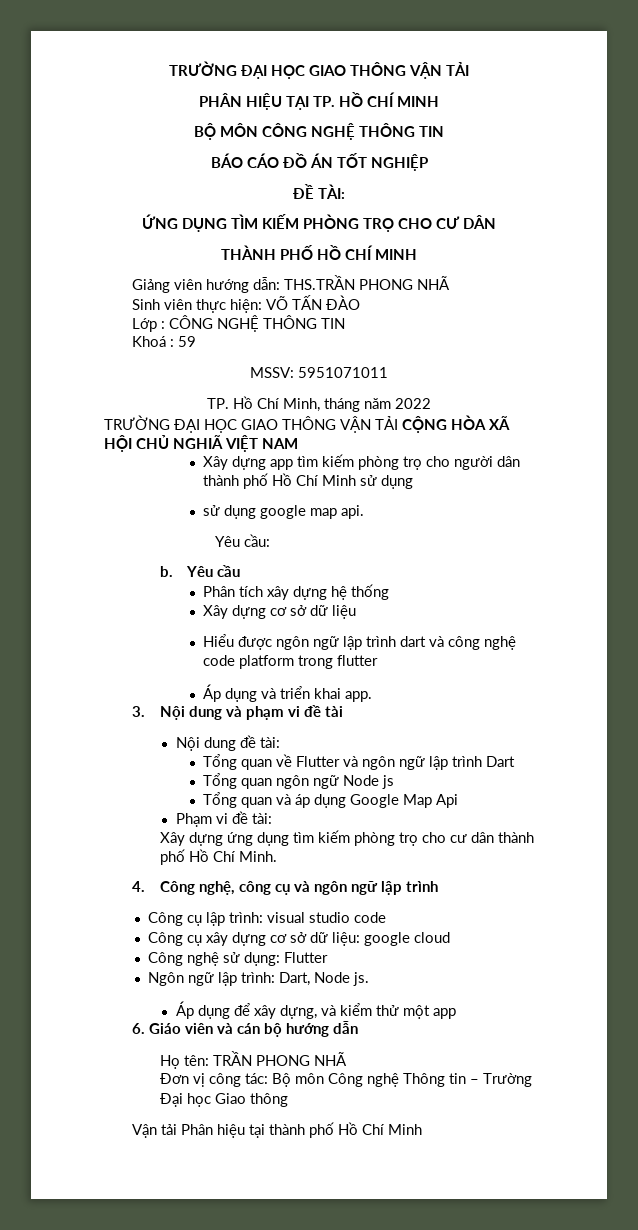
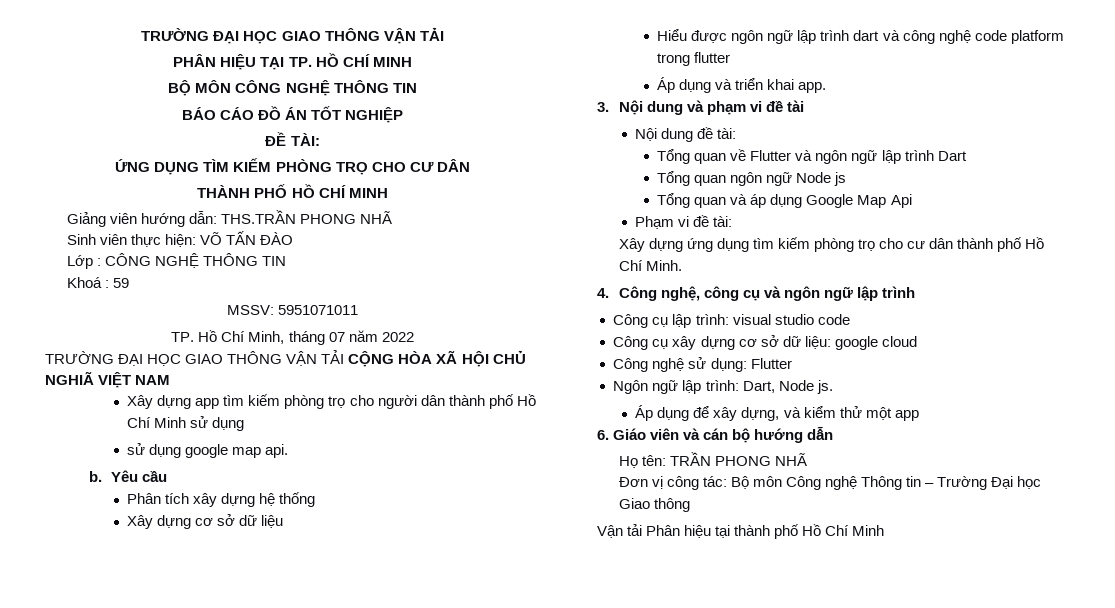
- TP. Hồ Chí Minh, tháng năm 2022
+ TP. Hồ Chí Minh, tháng 07 năm 2022
- Yêu cầu:

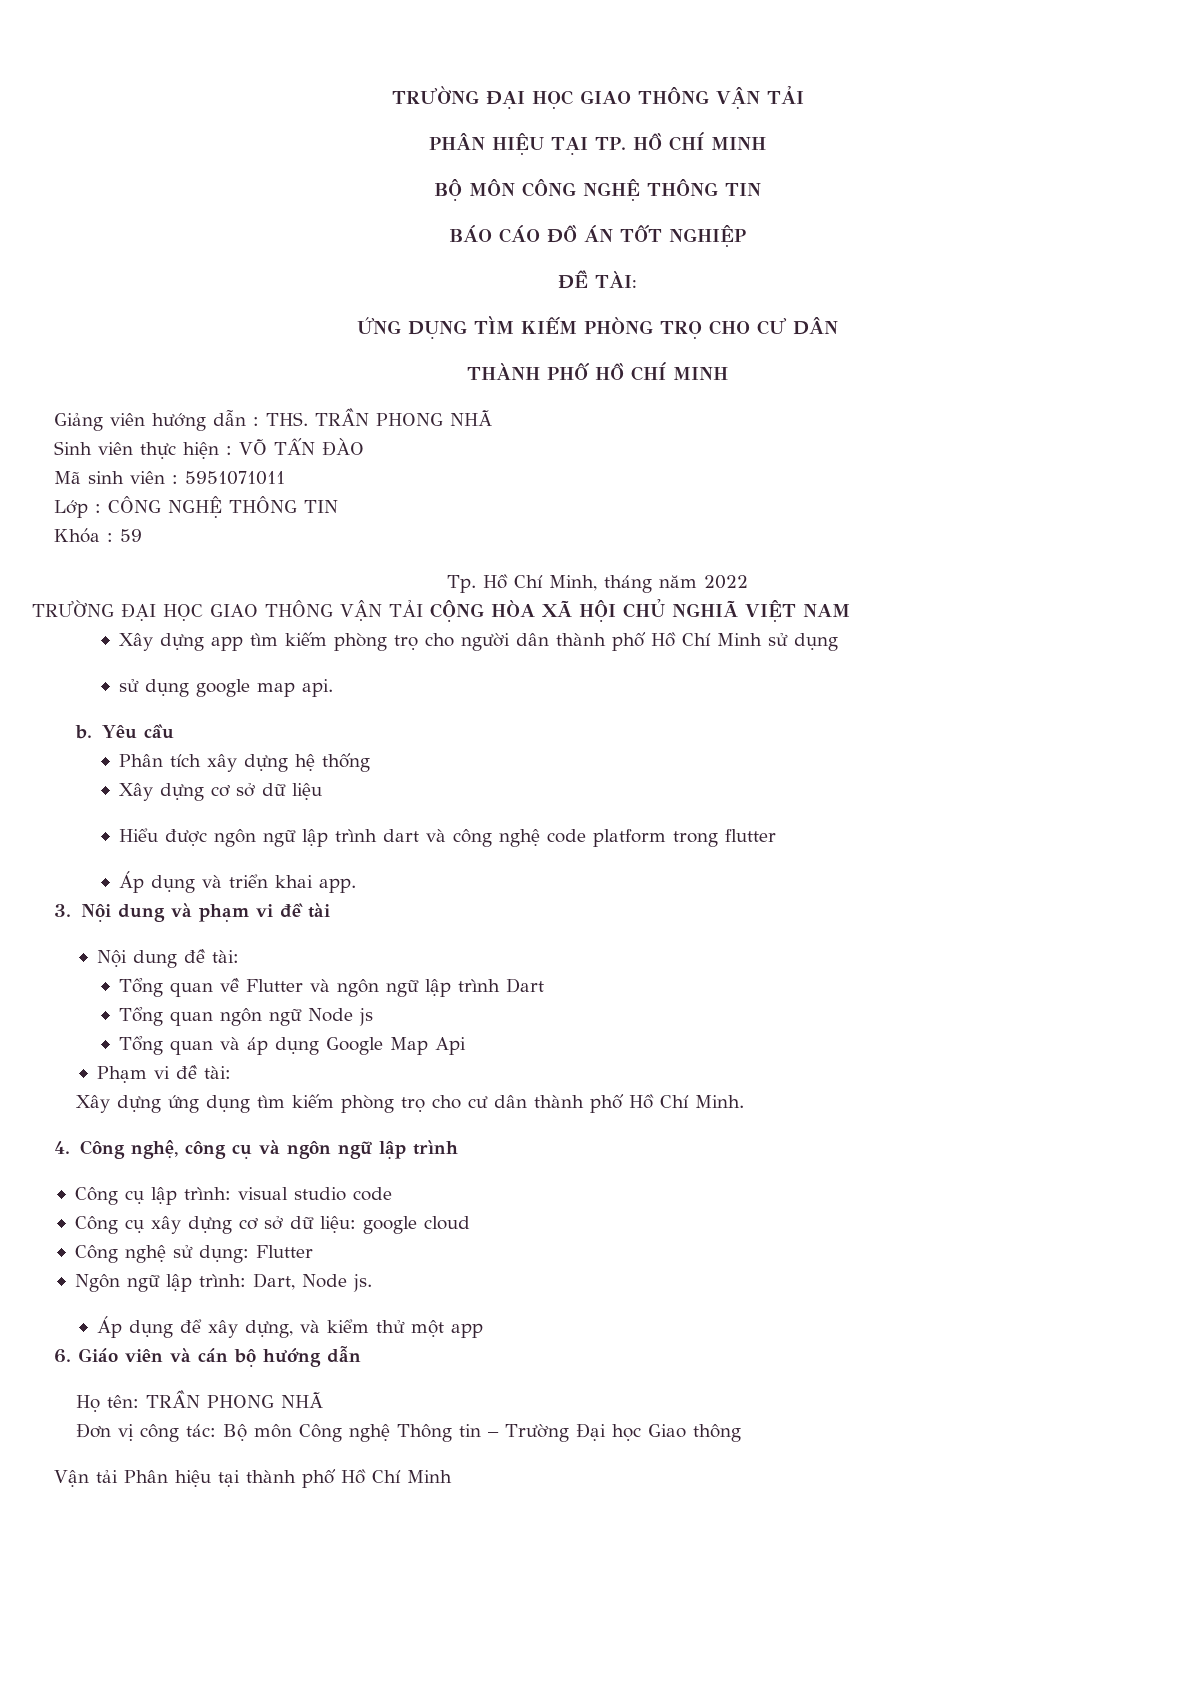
- Giảng viên hướng dẫn: THS.TRẦN PHONG NHÃ
+ Giảng viên hướng dẫn : THS. TRẦN PHONG NHÃ
- Sinh viên thực hiện: VÕ TẤN ĐÀO
+ Sinh viên thực hiện : VÕ TẤN ĐÀO
+ Mã sinh viên : 5951071011
- Khoá : 59
+ Khóa : 59
- MSSV: 5951071011
- TP. Hồ Chí Minh, tháng 07 năm 2022
+ Tp. Hồ Chí Minh, tháng năm 2022

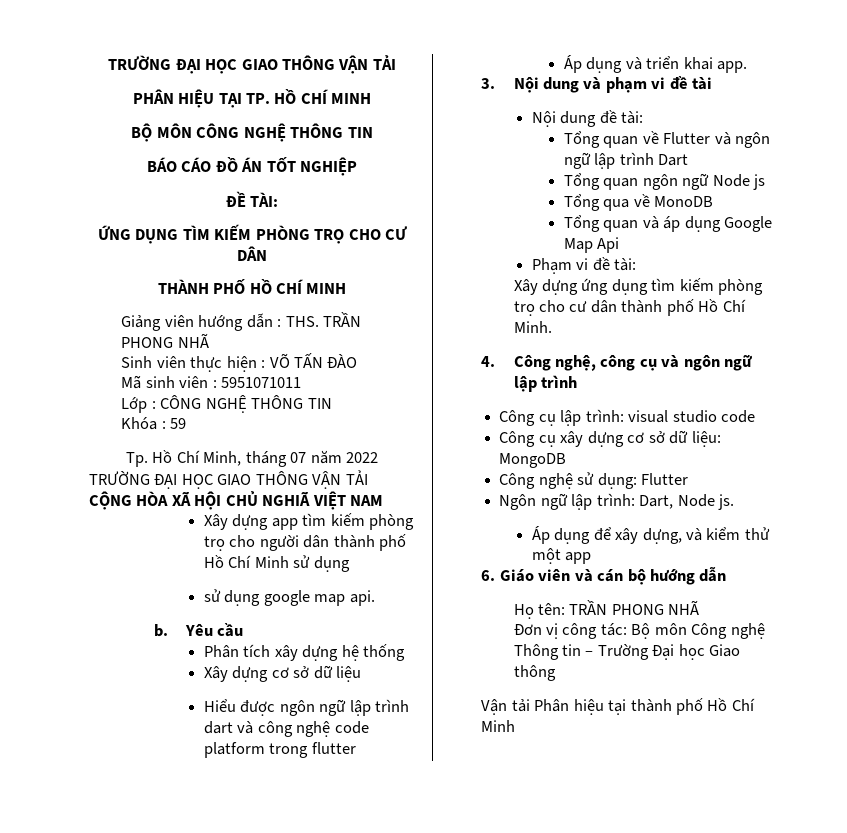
- Tp. Hồ Chí Minh, tháng năm 2022
+ Tp. Hồ Chí Minh, tháng 07 năm 2022
+ Tổng qua về MonoDB
- Công cụ xây dựng cơ sở dữ liệu: google cloud
+ Công cụ xây dựng cơ sở dữ liệu: MongoDB

